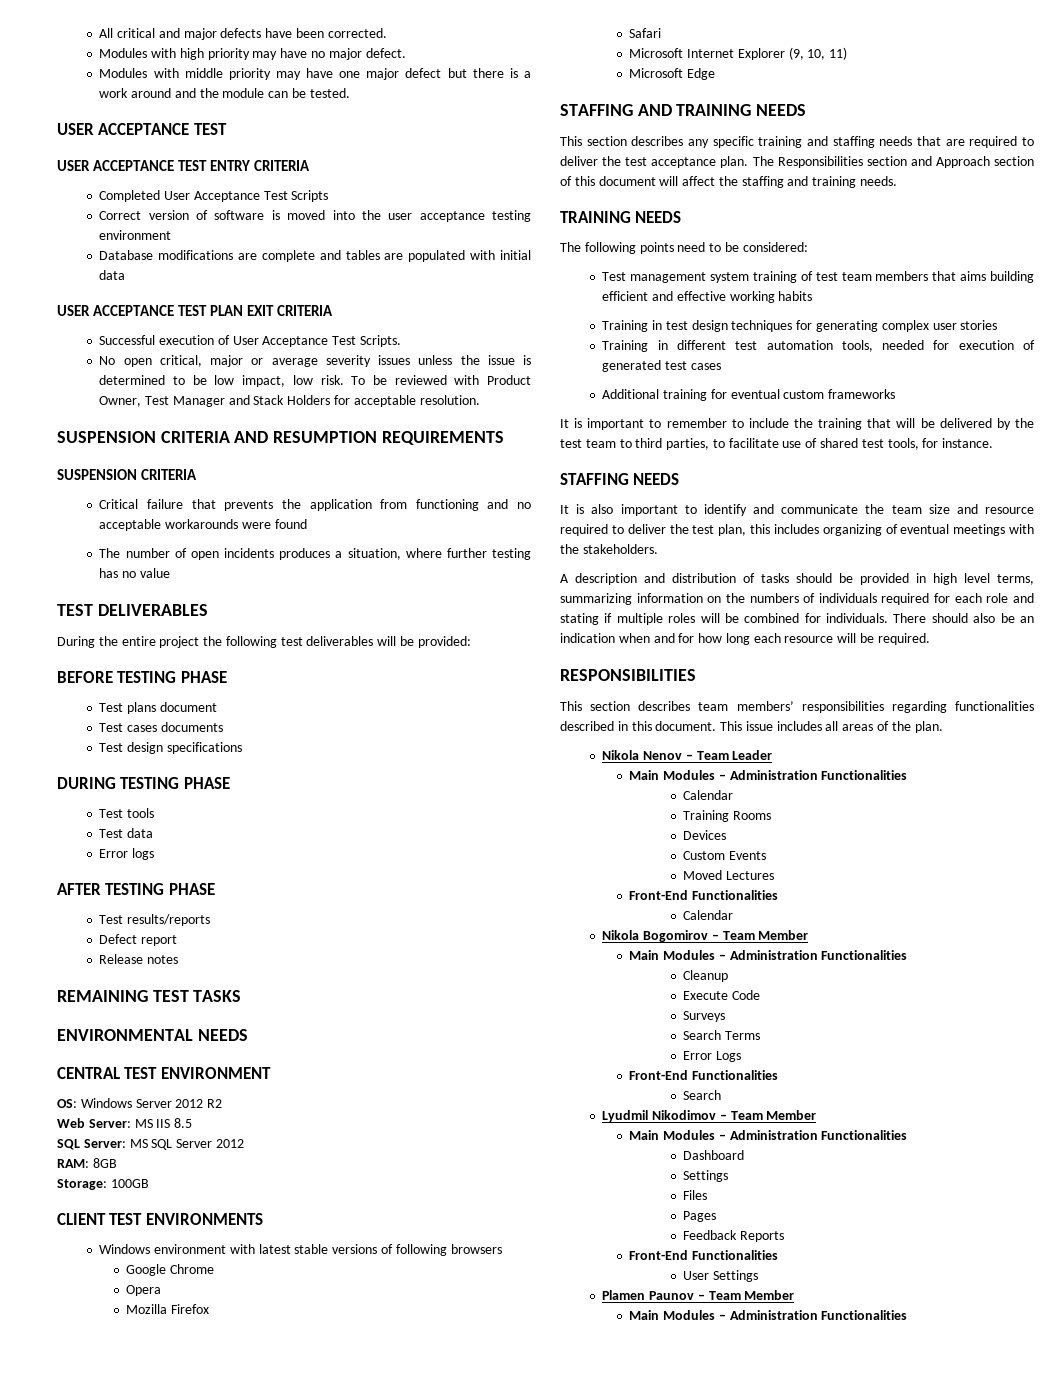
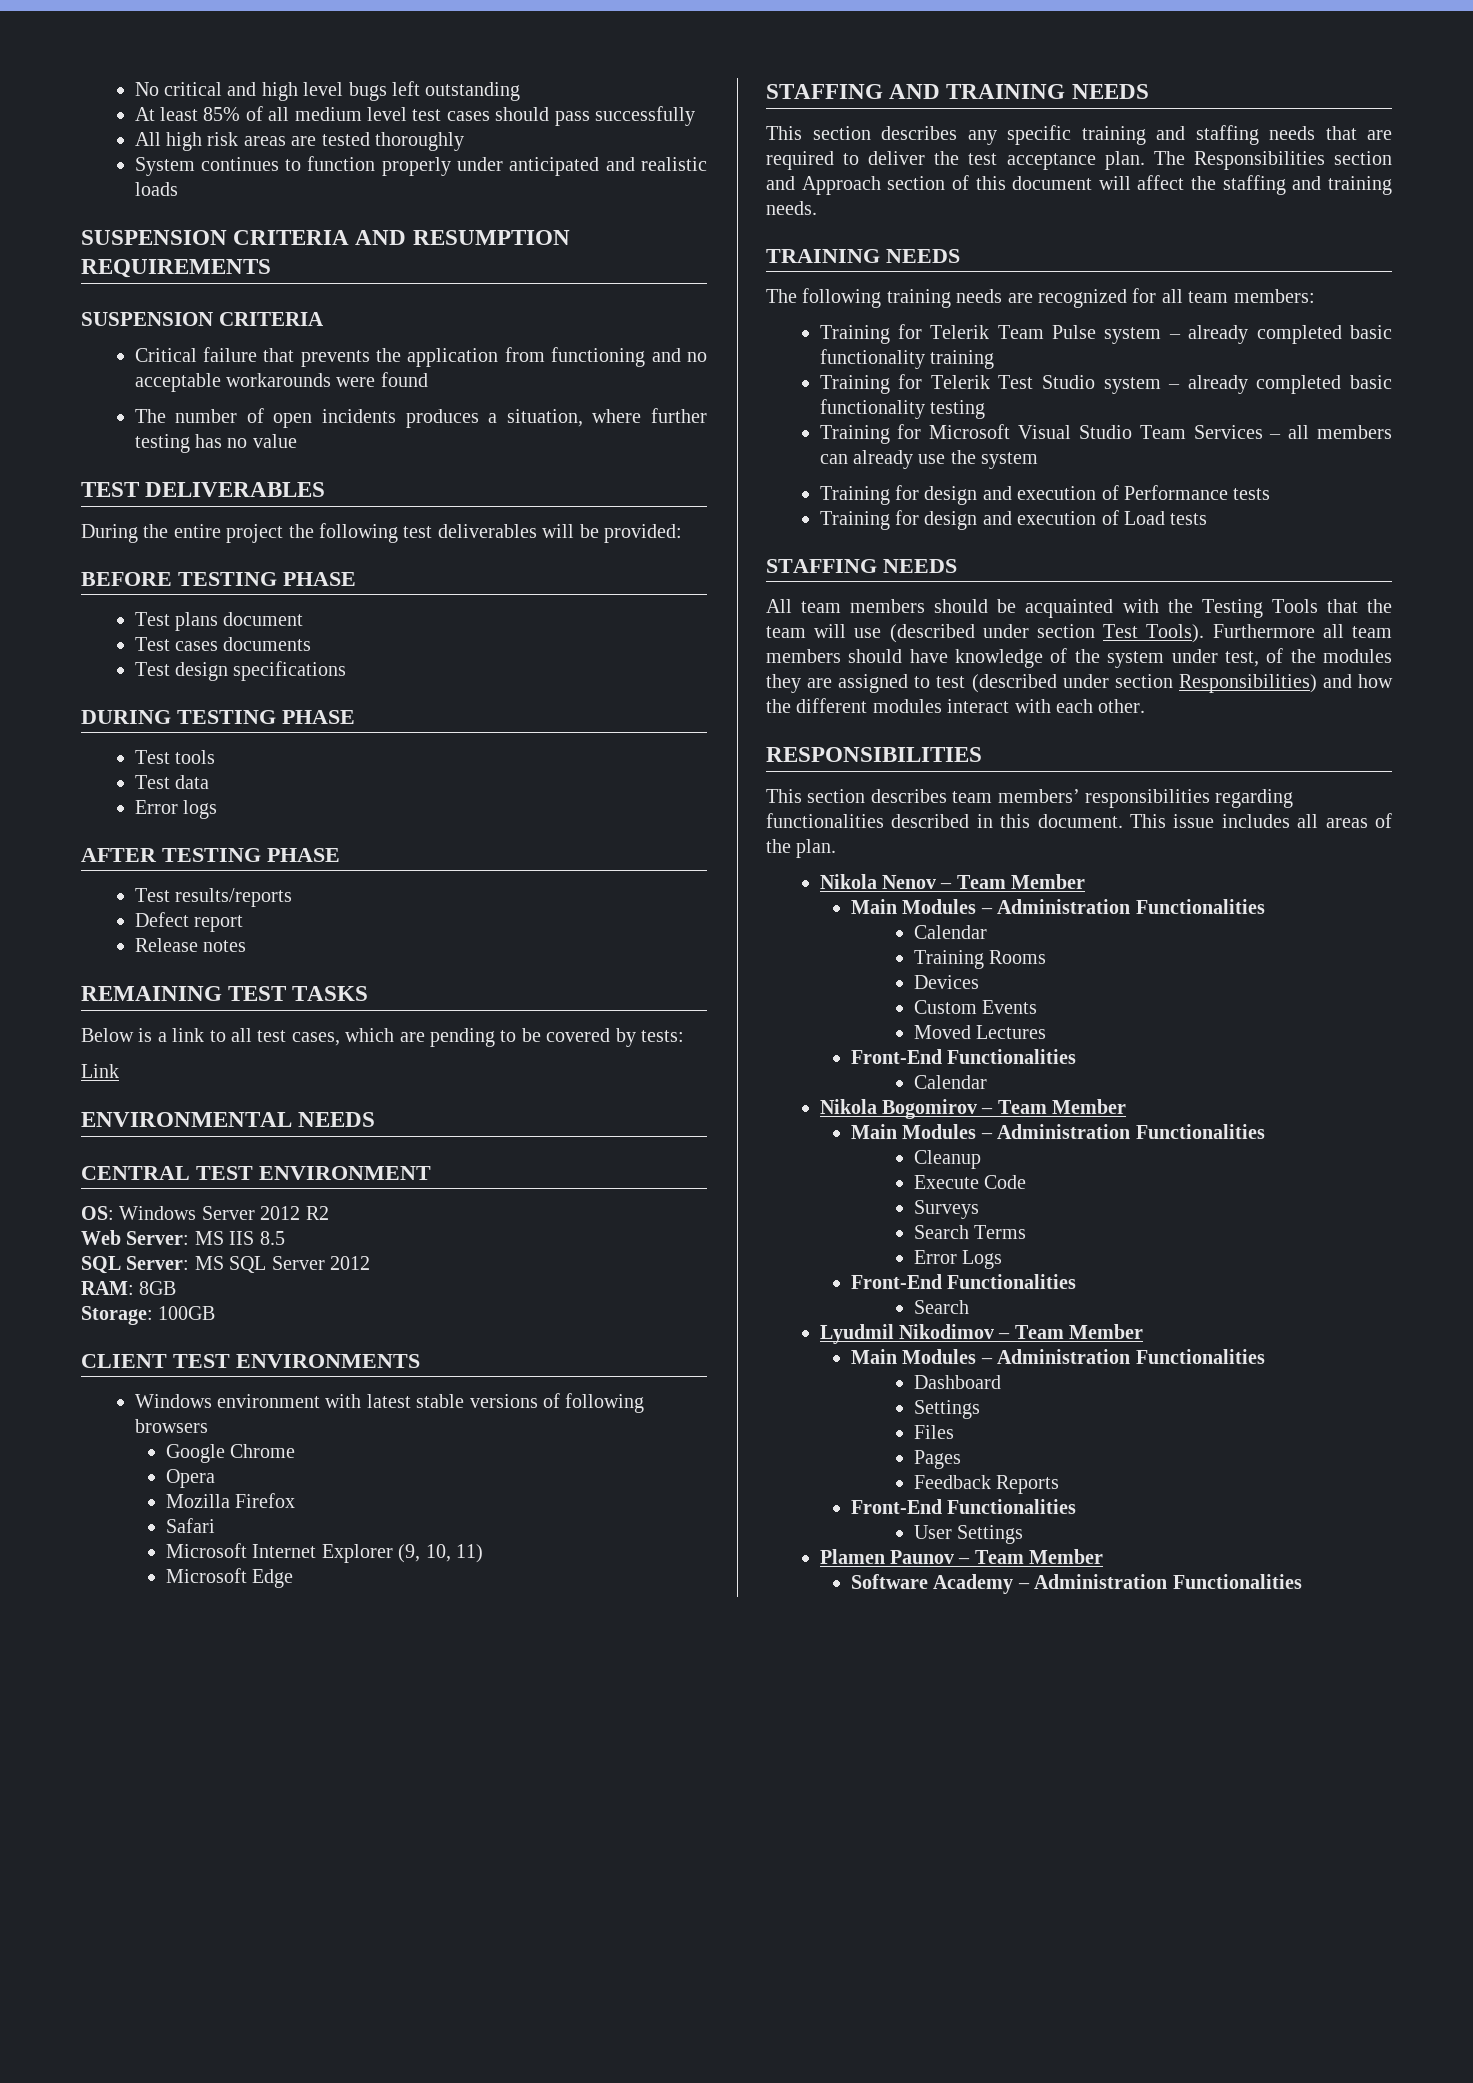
- All critical and major defects have been corrected.
- Modules with high priority may have no major defect.
- Modules with middle priority may have one major defect but there is a work around and the module can be tested.
- USER ACCEPTANCE TEST
- USER ACCEPTANCE TEST ENTRY CRITERIA
- Completed User Acceptance Test Scripts
- Correct version of software is moved into the user acceptance testing environment
- Database modifications are complete and tables are populated with initial data
- USER ACCEPTANCE TEST PLAN EXIT CRITERIA
- Successful execution of User Acceptance Test Scripts.
- No open critical, major or average severity issues unless the issue is determined to be low impact, low risk. To be reviewed with Product Owner, Test Manager and Stack Holders for acceptable resolution.
+ No critical and high level bugs left outstanding
+ At least 85% of all medium level test cases should pass successfully
+ All high risk areas are tested thoroughly
+ System continues to function properly under anticipated and realistic loads
+ Below is a link to all test cases, which are pending to be covered by tests:
+ Link
- The following points need to be considered:
- Test management system training of test team members that aims building efficient and effective working habits
- Training in test design techniques for generating complex user stories
- Training in different test automation tools, needed for execution of generated test cases
- Additional training for eventual custom frameworks
- It is important to remember to include the training that will be delivered by the test team to third parties, to facilitate use of shared test tools, for instance.
+ The following training needs are recognized for all team members:
+ Training for Telerik Team Pulse system – already completed basic functionality training
+ Training for Telerik Test Studio system – already completed basic functionality testing
+ Training for Microsoft Visual Studio Team Services – all members can already use the system
+ Training for design and execution of Performance tests
+ Training for design and execution of Load tests
  STAFFING NEEDS
- It is also important to identify and communicate the team size and resource required to deliver the test plan, this includes organizing of eventual meetings with the stakeholders.
- A description and distribution of tasks should be provided in high level terms, summarizing information on the numbers of individuals required for each role and stating if multiple roles will be combined for individuals. There should also be an indication when and for how long each resource will be required.
+ All team members should be acquainted with the Testing Tools that the team will use (described under section Test Tools). Furthermore all team members should have knowledge of the system under test, of the modules they are assigned to test (described under section Responsibilities) and how the different modules interact with each other.
- Nikola Nenov – Team Leader
+ Nikola Nenov – Team Member
  Plamen Paunov – Team Member
- Main Modules – Administration Functionalities
+ Software Academy – Administration Functionalities

